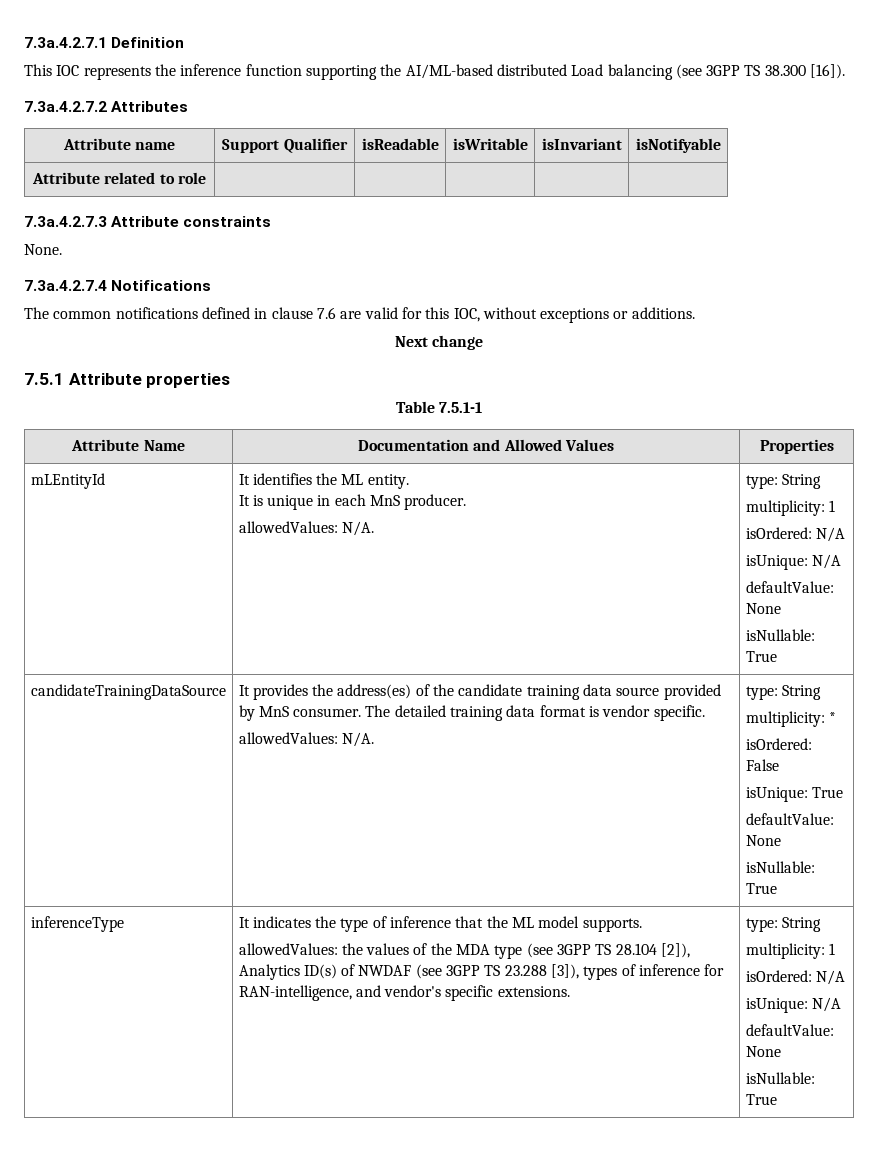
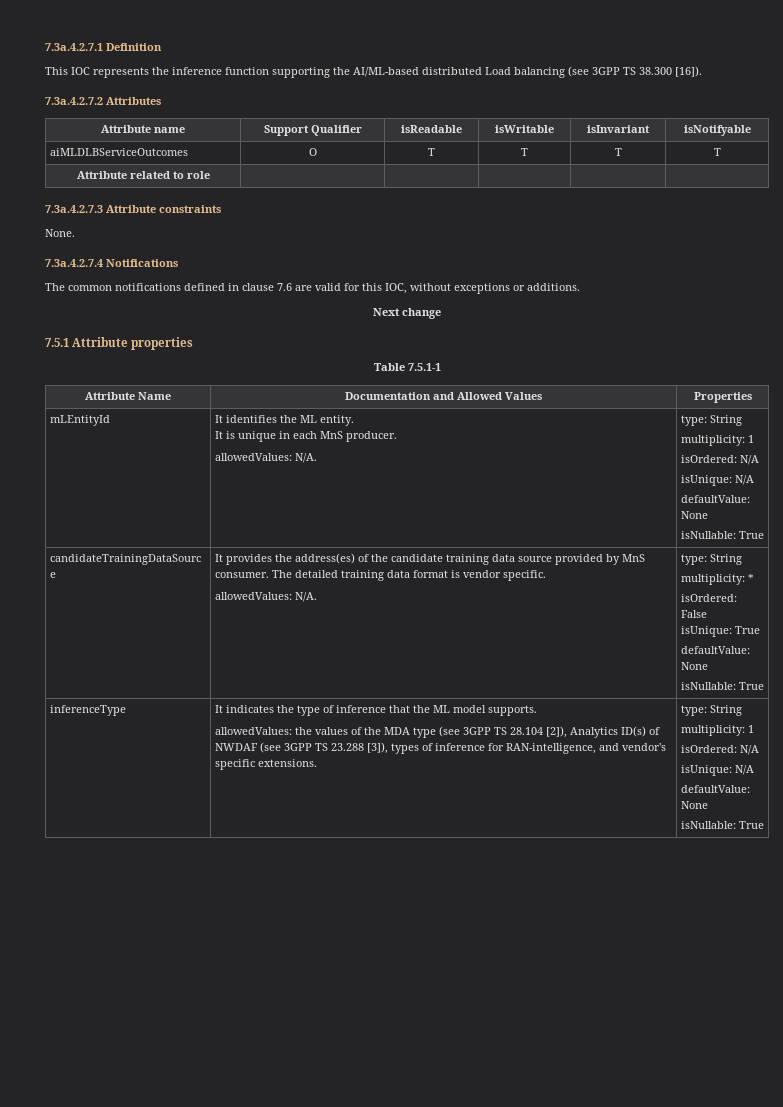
+ aiMLDLBServiceOutcomes | O | T | T | T | T

